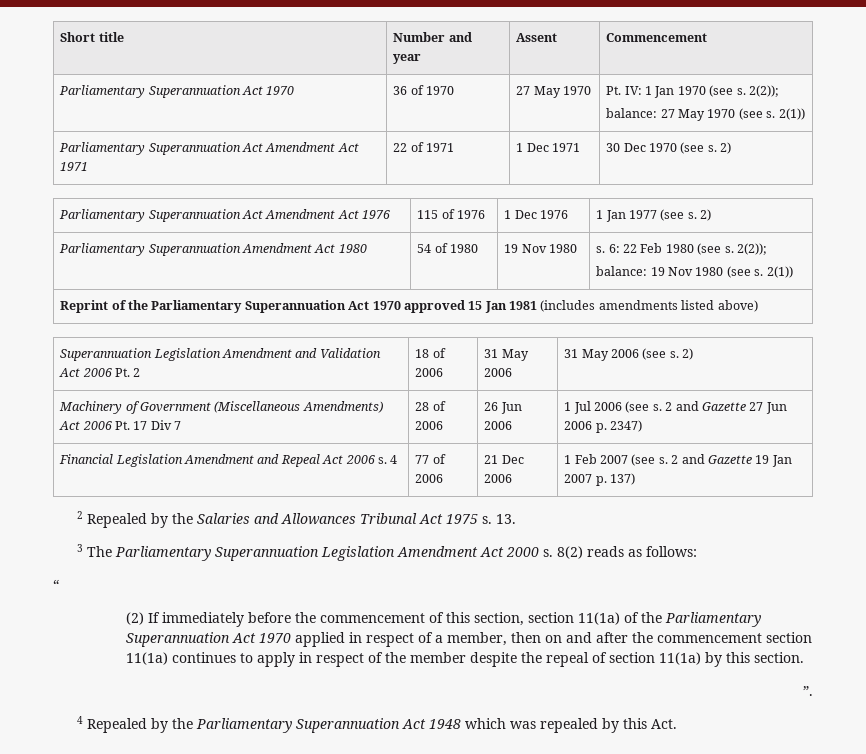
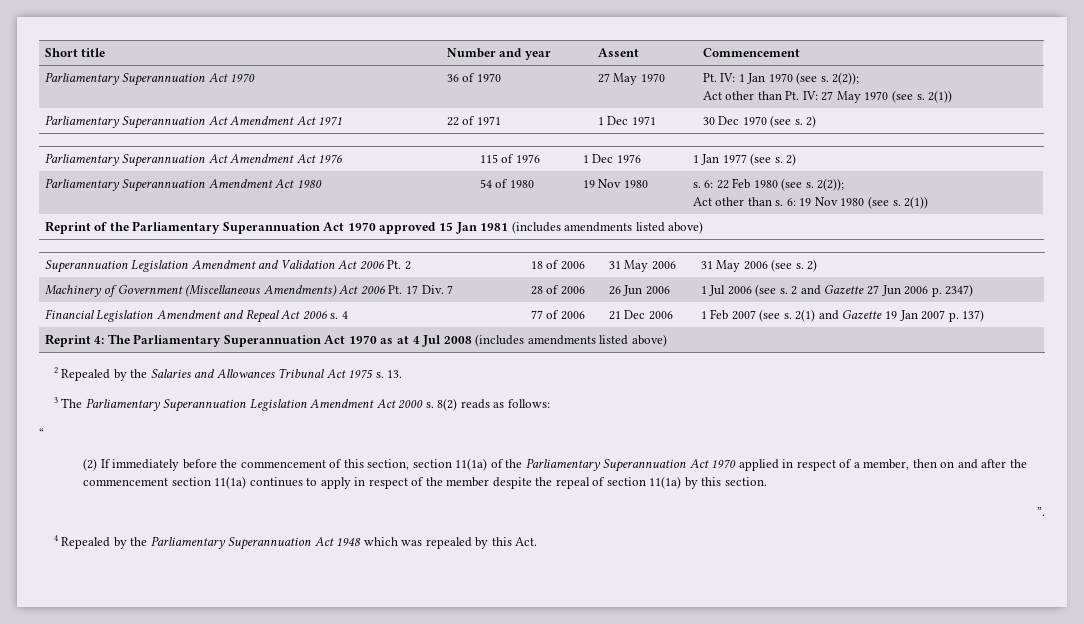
  Parliamentary Superannuation Act 1970 | 36 of 1970 | 27 May 1970 | Pt. IV: 1 Jan 1970 (see s. 2(2));
- balance: 27 May 1970 (see s. 2(1))
+ Act other than Pt. IV: 27 May 1970 (see s. 2(1))
  Parliamentary Superannuation Amendment Act 1980 | 54 of 1980 | 19 Nov 1980 | s. 6: 22 Feb 1980 (see s. 2(2));
- balance: 19 Nov 1980 (see s. 2(1))
+ Act other than s. 6: 19 Nov 1980 (see s. 2(1))
- Machinery of Government (Miscellaneous Amendments) Act 2006 Pt. 17 Div 7 | 28 of 2006 | 26 Jun 2006 | 1 Jul 2006 (see s. 2 and Gazette 27 Jun 2006 p. 2347)
+ Machinery of Government (Miscellaneous Amendments) Act 2006 Pt. 17 Div. 7 | 28 of 2006 | 26 Jun 2006 | 1 Jul 2006 (see s. 2 and Gazette 27 Jun 2006 p. 2347)
- Financial Legislation Amendment and Repeal Act 2006 s. 4 | 77 of 2006 | 21 Dec 2006 | 1 Feb 2007 (see s. 2 and Gazette 19 Jan 2007 p. 137)
+ Financial Legislation Amendment and Repeal Act 2006 s. 4 | 77 of 2006 | 21 Dec 2006 | 1 Feb 2007 (see s. 2(1) and Gazette 19 Jan 2007 p. 137)
+ Reprint 4: The Parliamentary Superannuation Act 1970 as at 4 Jul 2008 (includes amendments listed above)

